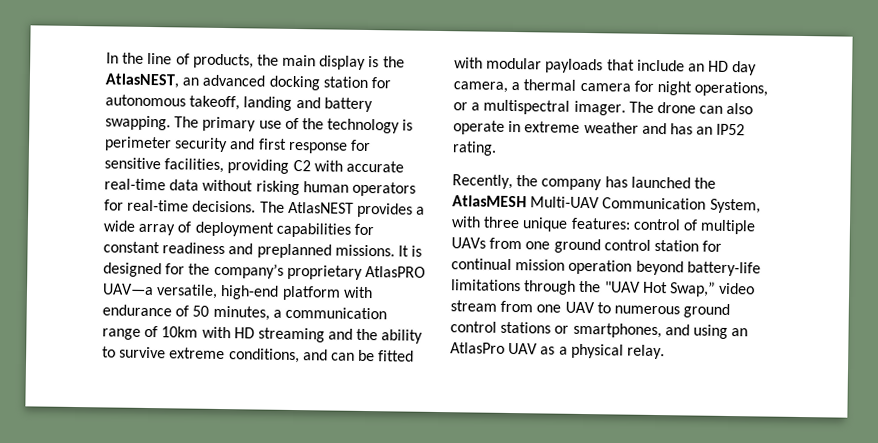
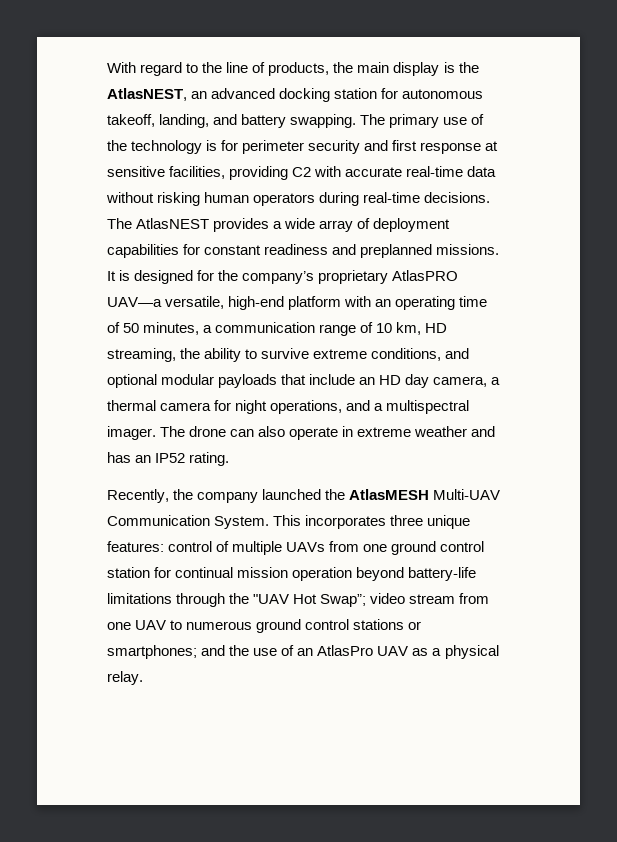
- In the line of products, the main display is the AtlasNEST, an advanced docking station for autonomous takeoff, landing and battery swapping.
+ With regard to the line of products, the main display is the AtlasNEST, an advanced docking station for autonomous takeoff, landing, and battery swapping.
- The primary use of the technology is perimeter security and first response for sensitive facilities, providing C2 with accurate real-time data without risking human operators for real-time decisions.
+ The primary use of the technology is for perimeter security and first response at sensitive facilities, providing C2 with accurate real-time data without risking human operators during real-time decisions.
- It is designed for the company’s proprietary AtlasPRO UAV—a versatile, high-end platform with endurance of 50 minutes, a communication range of 10km with HD streaming and the ability to survive extreme conditions, and can be fitted with modular payloads that include an HD day camera, a thermal camera for night operations, or a multispectral imager.
+ It is designed for the company’s proprietary AtlasPRO UAV—a versatile, high-end platform with an operating time of 50 minutes, a communication range of 10 km, HD streaming, the ability to survive extreme conditions, and optional modular payloads that include an HD day camera, a thermal camera for night operations, and a multispectral imager.
- Recently, the company has launched the AtlasMESH Multi-UAV Communication System, with three unique features: control of multiple UAVs from one ground control station for continual mission operation beyond battery-life limitations through the "UAV Hot Swap,” video stream from one UAV to numerous ground control stations or smartphones, and using an AtlasPro UAV as a physical relay.
+ Recently, the company launched the AtlasMESH Multi-UAV Communication System. This incorporates three unique features: control of multiple UAVs from one ground control station for continual mission operation beyond battery-life limitations through the "UAV Hot Swap”; video stream from one UAV to numerous ground control stations or smartphones; and the use of an AtlasPro UAV as a physical relay.

